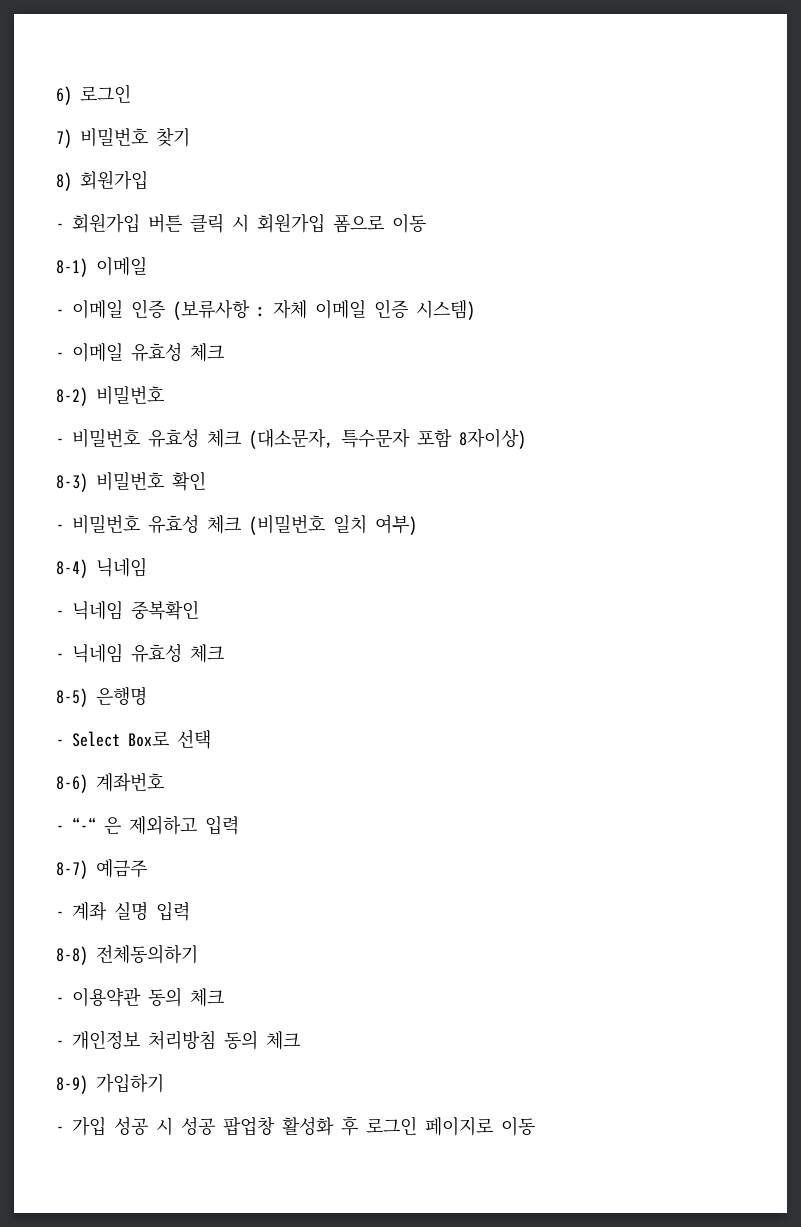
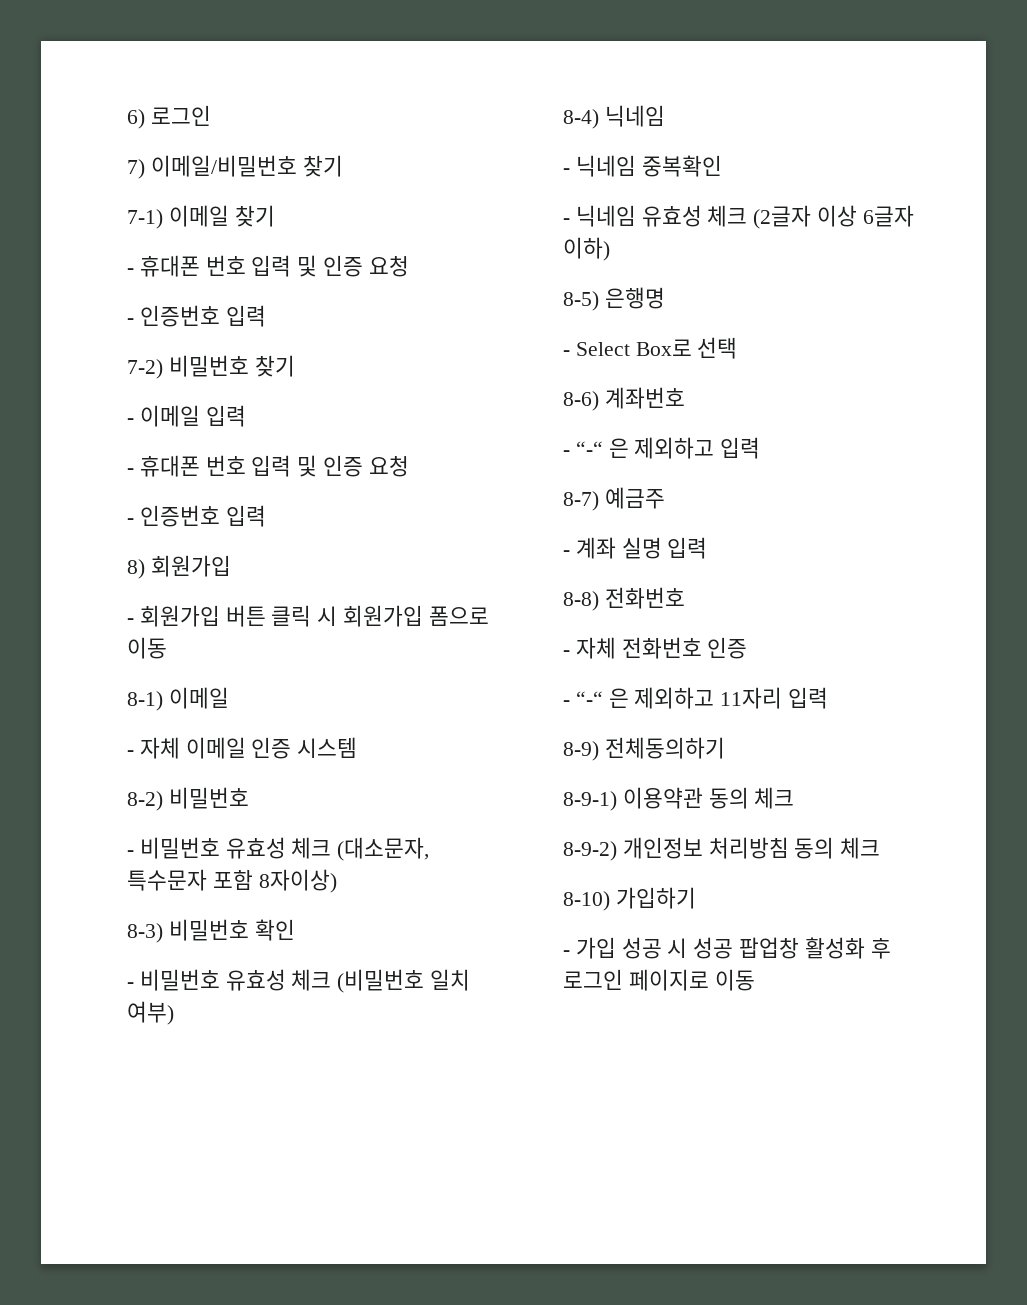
- 7) 비밀번호 찾기
+ 7) 이메일/비밀번호 찾기
+ 7-1) 이메일 찾기
+ - 휴대폰 번호 입력 및 인증 요청
+ - 인증번호 입력
+ 7-2) 비밀번호 찾기
+ - 이메일 입력
+ - 휴대폰 번호 입력 및 인증 요청
+ - 인증번호 입력
- - 이메일 인증 (보류사항 : 자체 이메일 인증 시스템)
- - 이메일 유효성 체크
+ - 자체 이메일 인증 시스템
- - 닉네임 유효성 체크
+ - 닉네임 유효성 체크 (2글자 이상 6글자 이하)
- 8-8) 전체동의하기
+ 8-8) 전화번호
+ - 자체 전화번호 인증
+ - “-“ 은 제외하고 11자리 입력
+ 8-9) 전체동의하기
- - 이용약관 동의 체크
+ 8-9-1) 이용약관 동의 체크
- - 개인정보 처리방침 동의 체크
+ 8-9-2) 개인정보 처리방침 동의 체크
- 8-9) 가입하기
+ 8-10) 가입하기

